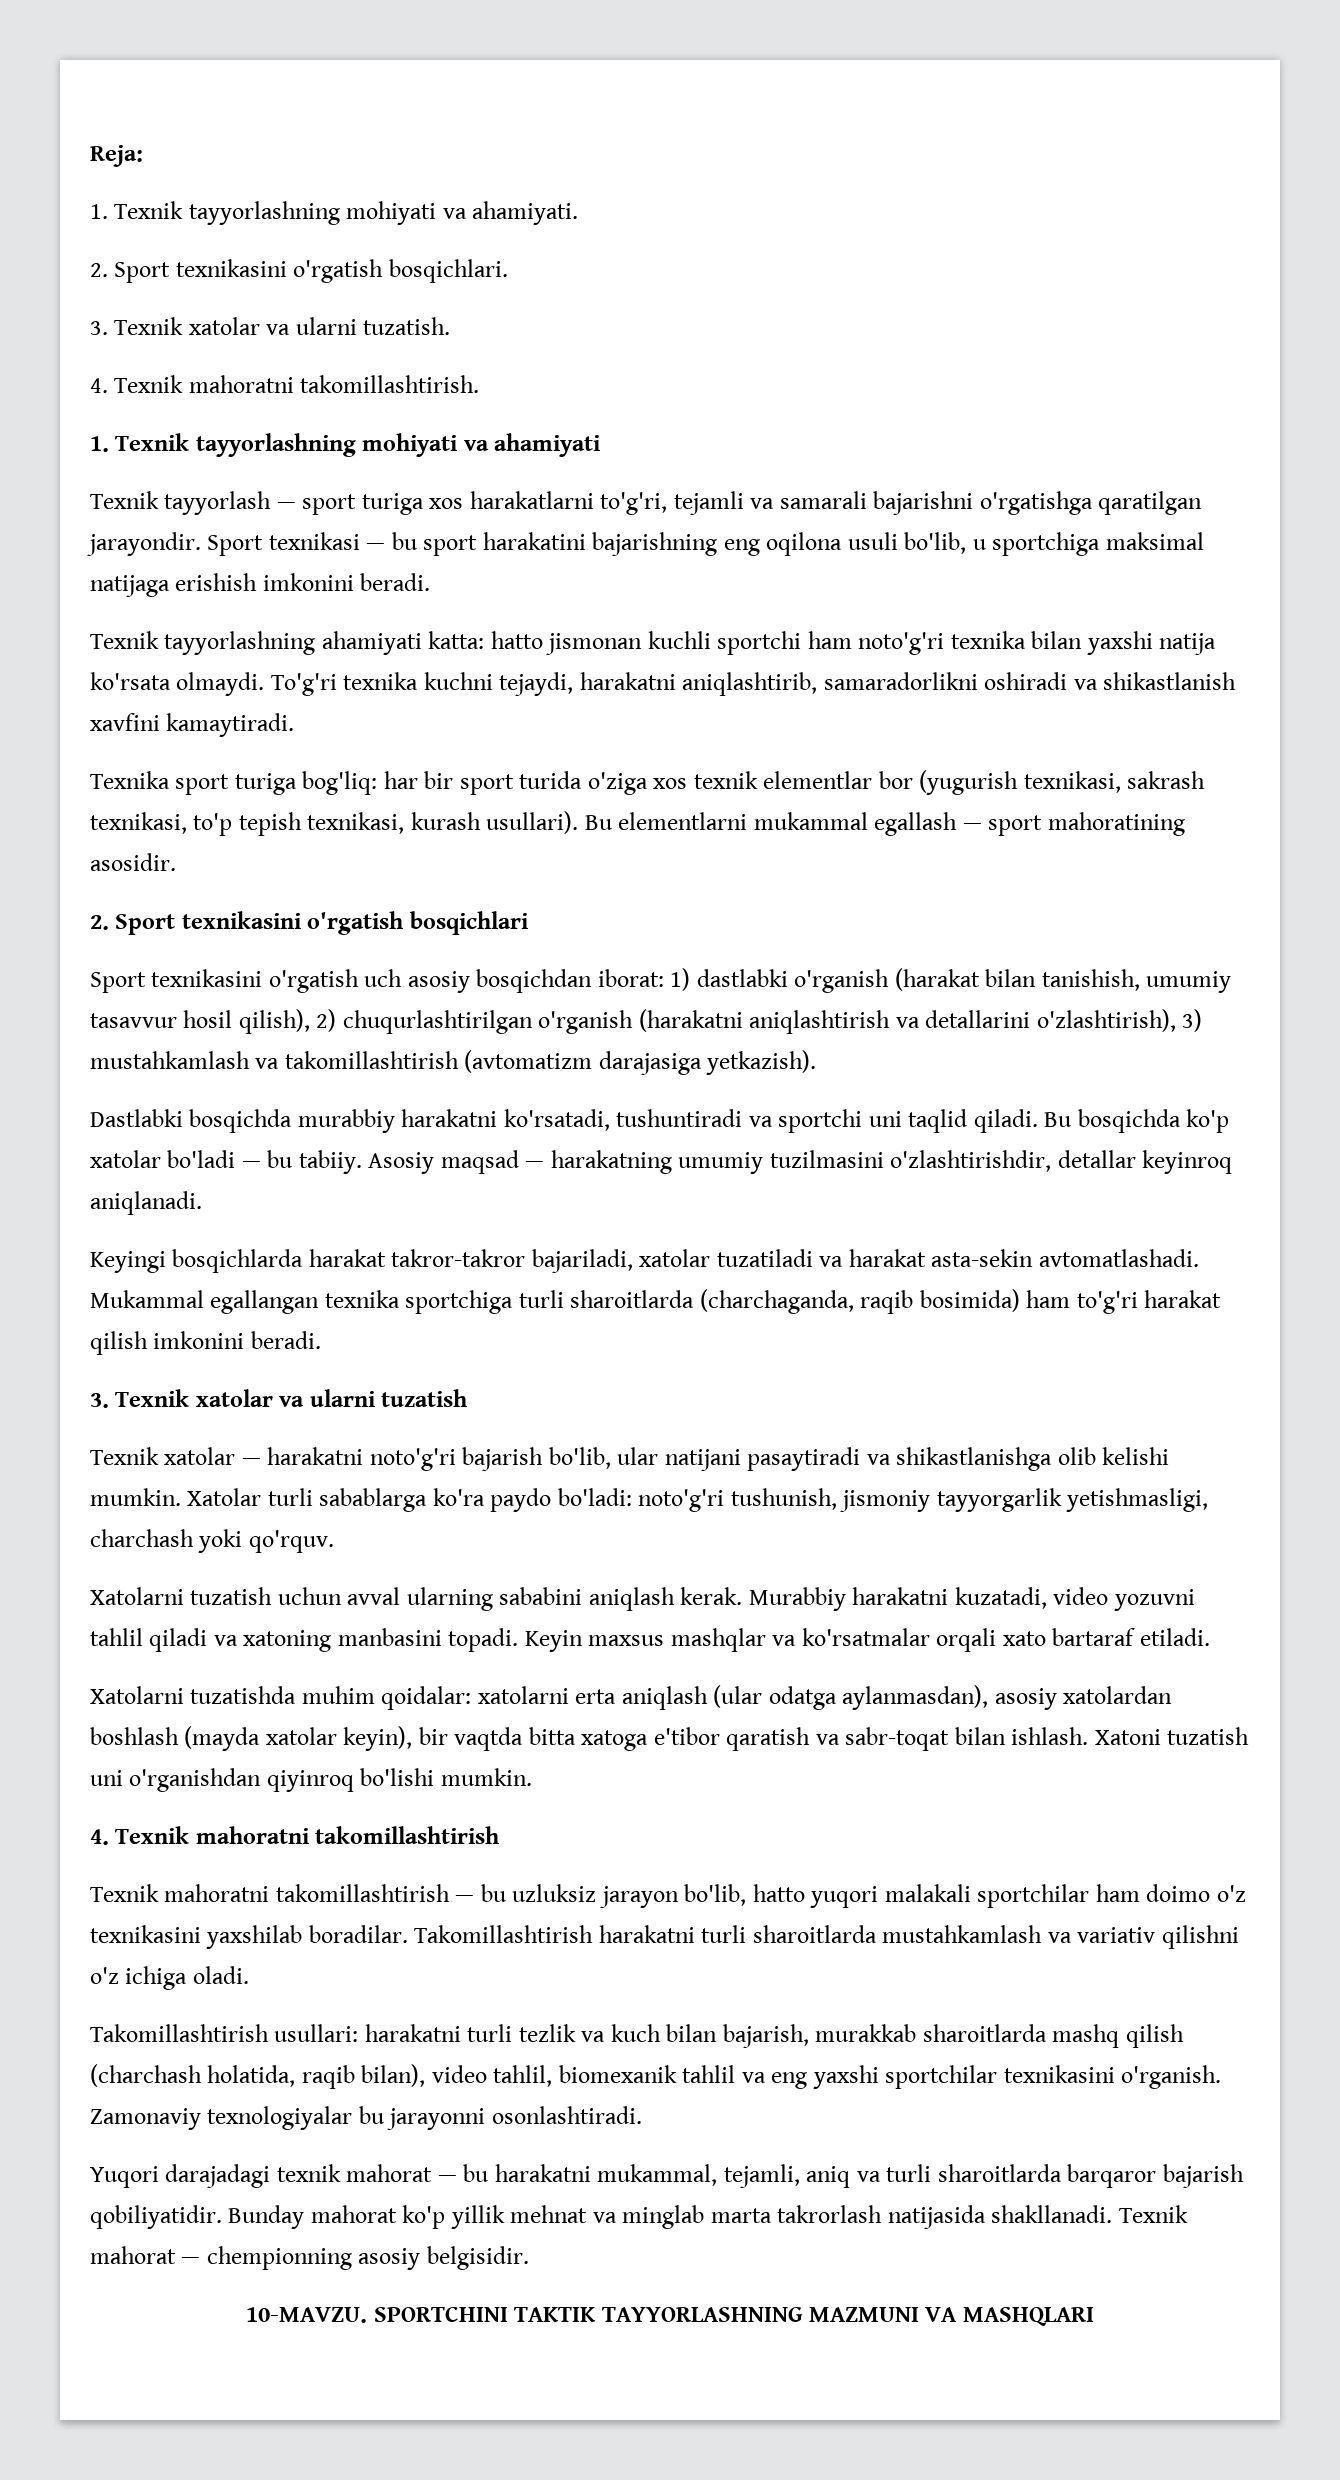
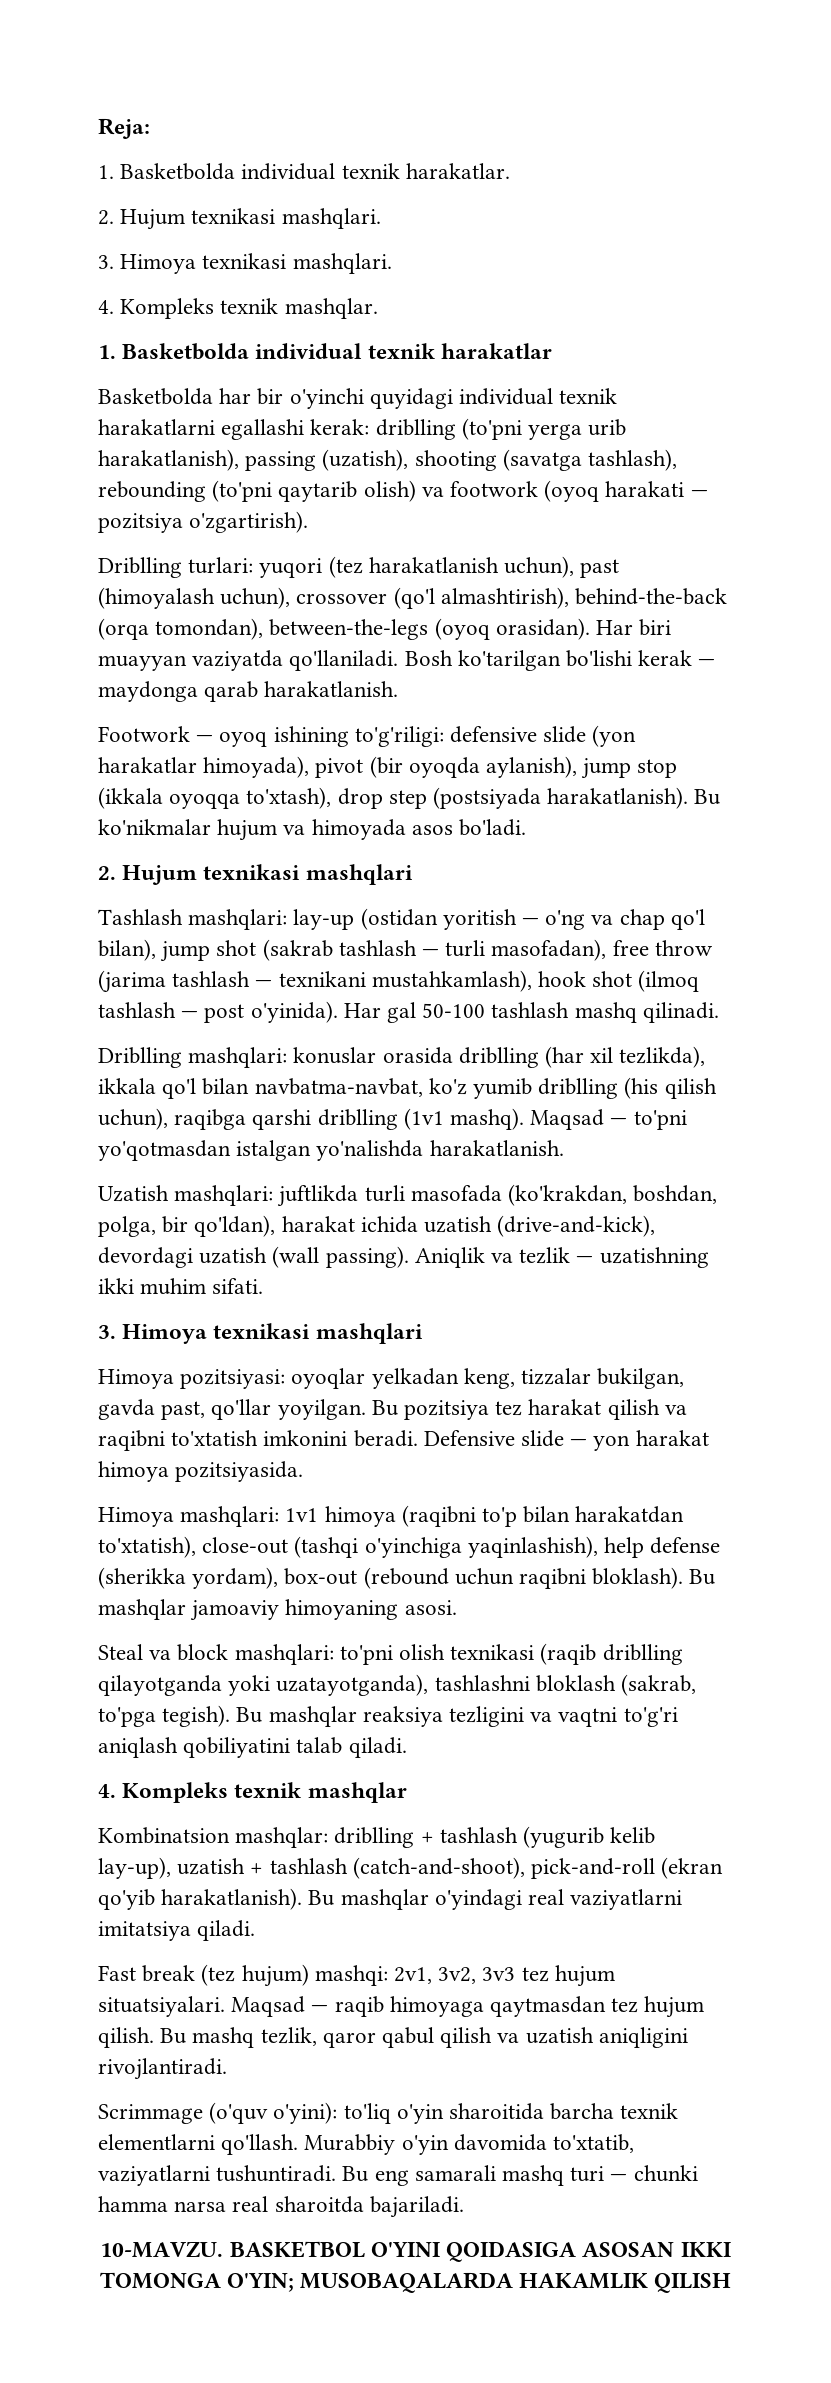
- 1. Texnik tayyorlashning mohiyati va ahamiyati.
- 2. Sport texnikasini o'rgatish bosqichlari.
- 3. Texnik xatolar va ularni tuzatish.
- 4. Texnik mahoratni takomillashtirish.
- 1. Texnik tayyorlashning mohiyati va ahamiyati
- Texnik tayyorlash — sport turiga xos harakatlarni to'g'ri, tejamli va samarali bajarishni o'rgatishga qaratilgan jarayondir. Sport texnikasi — bu sport harakatini bajarishning eng oqilona usuli bo'lib, u sportchiga maksimal natijaga erishish imkonini beradi.
- Texnik tayyorlashning ahamiyati katta: hatto jismonan kuchli sportchi ham noto'g'ri texnika bilan yaxshi natija ko'rsata olmaydi. To'g'ri texnika kuchni tejaydi, harakatni aniqlashtirib, samaradorlikni oshiradi va shikastlanish xavfini kamaytiradi.
- Texnika sport turiga bog'liq: har bir sport turida o'ziga xos texnik elementlar bor (yugurish texnikasi, sakrash texnikasi, to'p tepish texnikasi, kurash usullari). Bu elementlarni mukammal egallash — sport mahoratining asosidir.
- 2. Sport texnikasini o'rgatish bosqichlari
- Sport texnikasini o'rgatish uch asosiy bosqichdan iborat: 1) dastlabki o'rganish (harakat bilan tanishish, umumiy tasavvur hosil qilish), 2) chuqurlashtirilgan o'rganish (harakatni aniqlashtirish va detallarini o'zlashtirish), 3) mustahkamlash va takomillashtirish (avtomatizm darajasiga yetkazish).
- Dastlabki bosqichda murabbiy harakatni ko'rsatadi, tushuntiradi va sportchi uni taqlid qiladi. Bu bosqichda ko'p xatolar bo'ladi — bu tabiiy. Asosiy maqsad — harakatning umumiy tuzilmasini o'zlashtirishdir, detallar keyinroq aniqlanadi.
- Keyingi bosqichlarda harakat takror-takror bajariladi, xatolar tuzatiladi va harakat asta-sekin avtomatlashadi. Mukammal egallangan texnika sportchiga turli sharoitlarda (charchaganda, raqib bosimida) ham to'g'ri harakat qilish imkonini beradi.
- 3. Texnik xatolar va ularni tuzatish
- Texnik xatolar — harakatni noto'g'ri bajarish bo'lib, ular natijani pasaytiradi va shikastlanishga olib kelishi mumkin. Xatolar turli sabablarga ko'ra paydo bo'ladi: noto'g'ri tushunish, jismoniy tayyorgarlik yetishmasligi, charchash yoki qo'rquv.
- Xatolarni tuzatish uchun avval ularning sababini aniqlash kerak. Murabbiy harakatni kuzatadi, video yozuvni tahlil qiladi va xatoning manbasini topadi. Keyin maxsus mashqlar va ko'rsatmalar orqali xato bartaraf etiladi.
- Xatolarni tuzatishda muhim qoidalar: xatolarni erta aniqlash (ular odatga aylanmasdan), asosiy xatolardan boshlash (mayda xatolar keyin), bir vaqtda bitta xatoga e'tibor qaratish va sabr-toqat bilan ishlash. Xatoni tuzatish uni o'rganishdan qiyinroq bo'lishi mumkin.
- 4. Texnik mahoratni takomillashtirish
- Texnik mahoratni takomillashtirish — bu uzluksiz jarayon bo'lib, hatto yuqori malakali sportchilar ham doimo o'z texnikasini yaxshilab boradilar. Takomillashtirish harakatni turli sharoitlarda mustahkamlash va variativ qilishni o'z ichiga oladi.
- Takomillashtirish usullari: harakatni turli tezlik va kuch bilan bajarish, murakkab sharoitlarda mashq qilish (charchash holatida, raqib bilan), video tahlil, biomexanik tahlil va eng yaxshi sportchilar texnikasini o'rganish. Zamonaviy texnologiyalar bu jarayonni osonlashtiradi.
- Yuqori darajadagi texnik mahorat — bu harakatni mukammal, tejamli, aniq va turli sharoitlarda barqaror bajarish qobiliyatidir. Bunday mahorat ko'p yillik mehnat va minglab marta takrorlash natijasida shakllanadi. Texnik mahorat — chempionning asosiy belgisidir.
- 10-MAVZU. SPORTCHINI TAKTIK TAYYORLASHNING MAZMUNI VA MASHQLARI
+ 1. Basketbolda individual texnik harakatlar.
+ 2. Hujum texnikasi mashqlari.
+ 3. Himoya texnikasi mashqlari.
+ 4. Kompleks texnik mashqlar.
+ 1. Basketbolda individual texnik harakatlar
+ Basketbolda har bir o'yinchi quyidagi individual texnik harakatlarni egallashi kerak: driblling (to'pni yerga urib harakatlanish), passing (uzatish), shooting (savatga tashlash), rebounding (to'pni qaytarib olish) va footwork (oyoq harakati — pozitsiya o'zgartirish).
+ Driblling turlari: yuqori (tez harakatlanish uchun), past (himoyalash uchun), crossover (qo'l almashtirish), behind-the-back (orqa tomondan), between-the-legs (oyoq orasidan). Har biri muayyan vaziyatda qo'llaniladi. Bosh ko'tarilgan bo'lishi kerak — maydonga qarab harakatlanish.
+ Footwork — oyoq ishining to'g'riligi: defensive slide (yon harakatlar himoyada), pivot (bir oyoqda aylanish), jump stop (ikkala oyoqqa to'xtash), drop step (postsiyada harakatlanish). Bu ko'nikmalar hujum va himoyada asos bo'ladi.
+ 2. Hujum texnikasi mashqlari
+ Tashlash mashqlari: lay-up (ostidan yoritish — o'ng va chap qo'l bilan), jump shot (sakrab tashlash — turli masofadan), free throw (jarima tashlash — texnikani mustahkamlash), hook shot (ilmoq tashlash — post o'yinida). Har gal 50-100 tashlash mashq qilinadi.
+ Driblling mashqlari: konuslar orasida driblling (har xil tezlikda), ikkala qo'l bilan navbatma-navbat, ko'z yumib driblling (his qilish uchun), raqibga qarshi driblling (1v1 mashq). Maqsad — to'pni yo'qotmasdan istalgan yo'nalishda harakatlanish.
+ Uzatish mashqlari: juftlikda turli masofada (ko'krakdan, boshdan, polga, bir qo'ldan), harakat ichida uzatish (drive-and-kick), devordagi uzatish (wall passing). Aniqlik va tezlik — uzatishning ikki muhim sifati.
+ 3. Himoya texnikasi mashqlari
+ Himoya pozitsiyasi: oyoqlar yelkadan keng, tizzalar bukilgan, gavda past, qo'llar yoyilgan. Bu pozitsiya tez harakat qilish va raqibni to'xtatish imkonini beradi. Defensive slide — yon harakat himoya pozitsiyasida.
+ Himoya mashqlari: 1v1 himoya (raqibni to'p bilan harakatdan to'xtatish), close-out (tashqi o'yinchiga yaqinlashish), help defense (sherikka yordam), box-out (rebound uchun raqibni bloklash). Bu mashqlar jamoaviy himoyaning asosi.
+ Steal va block mashqlari: to'pni olish texnikasi (raqib driblling qilayotganda yoki uzatayotganda), tashlashni bloklash (sakrab, to'pga tegish). Bu mashqlar reaksiya tezligini va vaqtni to'g'ri aniqlash qobiliyatini talab qiladi.
+ 4. Kompleks texnik mashqlar
+ Kombinatsion mashqlar: driblling + tashlash (yugurib kelib lay-up), uzatish + tashlash (catch-and-shoot), pick-and-roll (ekran qo'yib harakatlanish). Bu mashqlar o'yindagi real vaziyatlarni imitatsiya qiladi.
+ Fast break (tez hujum) mashqi: 2v1, 3v2, 3v3 tez hujum situatsiyalari. Maqsad — raqib himoyaga qaytmasdan tez hujum qilish. Bu mashq tezlik, qaror qabul qilish va uzatish aniqligini rivojlantiradi.
+ Scrimmage (o'quv o'yini): to'liq o'yin sharoitida barcha texnik elementlarni qo'llash. Murabbiy o'yin davomida to'xtatib, vaziyatlarni tushuntiradi. Bu eng samarali mashq turi — chunki hamma narsa real sharoitda bajariladi.
+ 10-MAVZU. BASKETBOL O'YINI QOIDASIGA ASOSAN IKKI TOMONGA O'YIN; MUSOBAQALARDA HAKAMLIK QILISH

